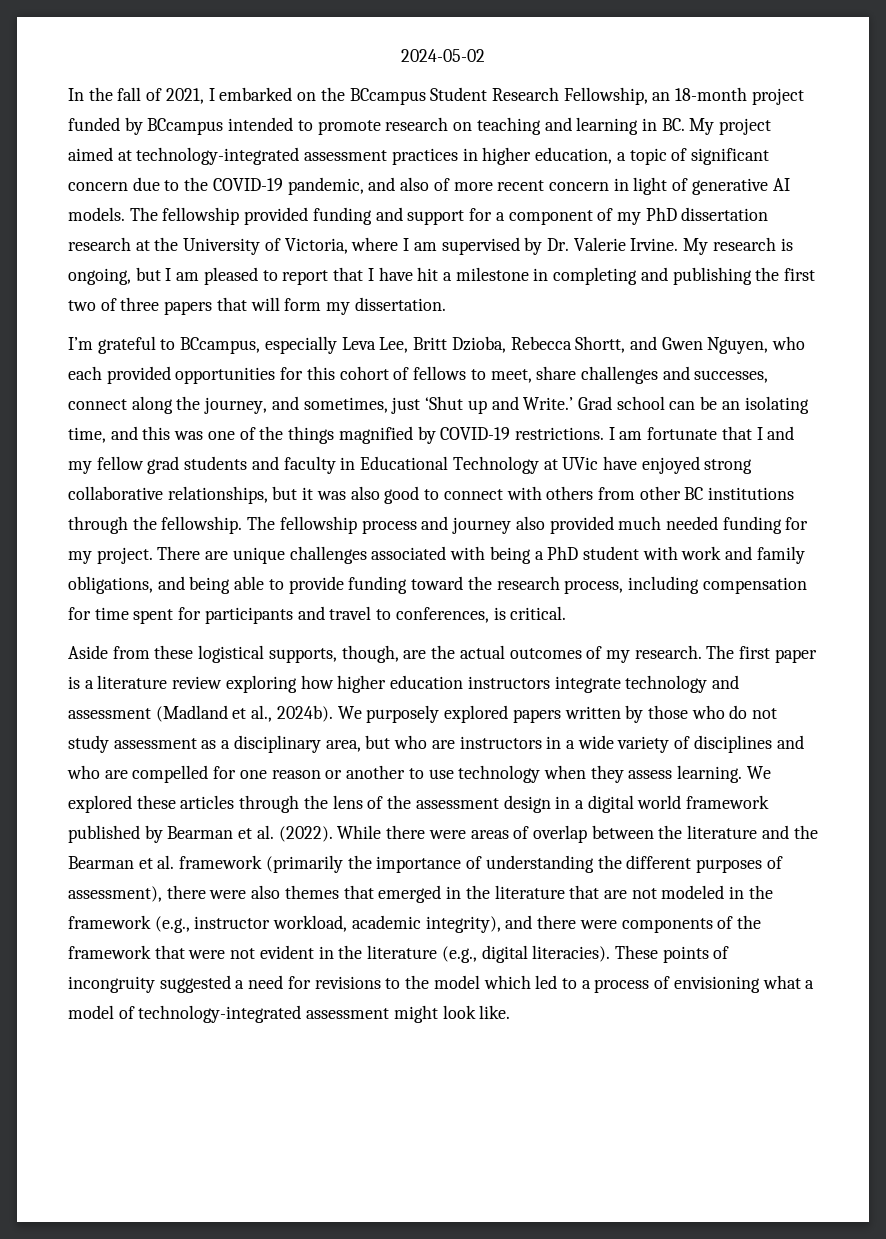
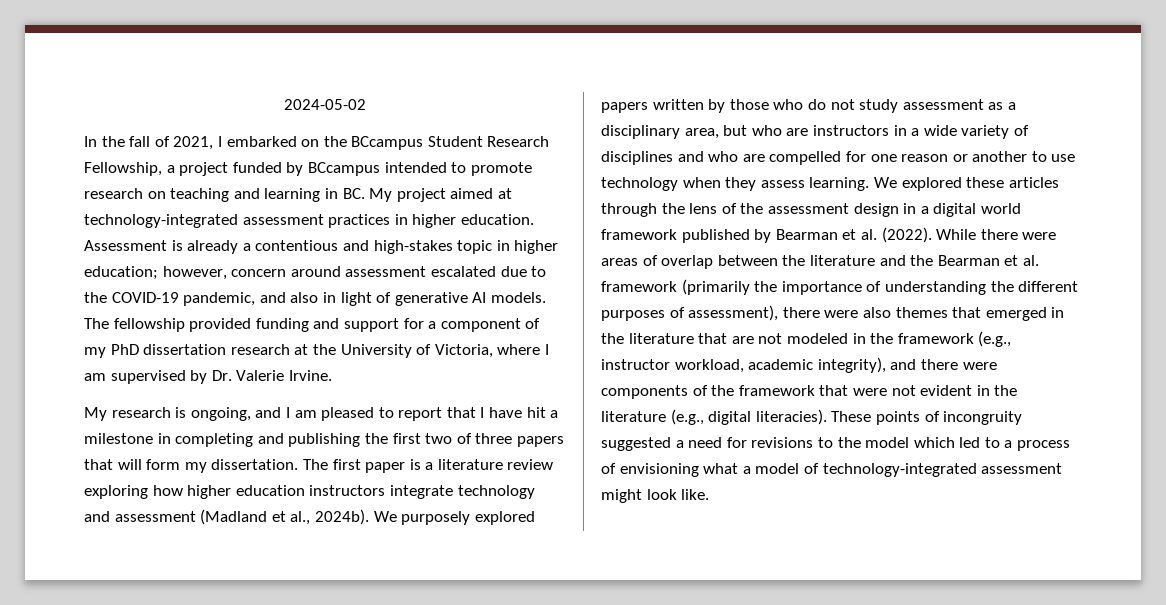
- In the fall of 2021, I embarked on the BCcampus Student Research Fellowship, an 18-month project funded by BCcampus intended to promote research on teaching and learning in BC. My project aimed at technology-integrated assessment practices in higher education, a topic of significant concern due to the COVID-19 pandemic, and also of more recent concern in light of generative AI models.
+ In the fall of 2021, I embarked on the BCcampus Student Research Fellowship, a project funded by BCcampus intended to promote research on teaching and learning in BC. My project aimed at technology-integrated assessment practices in higher education. Assessment is already a contentious and high-stakes topic in higher education; however, concern around assessment escalated due to the COVID-19 pandemic, and also in light of generative AI models.
- The fellowship provided funding and support for a component of my PhD dissertation research at the University of Victoria, where I am supervised by Dr. Valerie Irvine. My research is ongoing, but I am pleased to report that I have hit a milestone in completing and publishing the first two of three papers that will form my dissertation.
- I’m grateful to BCcampus, especially Leva Lee, Britt Dzioba, Rebecca Shortt, and Gwen Nguyen, who each provided opportunities for this cohort of fellows to meet, share challenges and successes, connect along the journey, and sometimes, just ‘Shut up and Write.’ Grad school can be an isolating time, and this was one of the things magnified by COVID-19 restrictions. I am fortunate that I and my fellow grad students and faculty in Educational Technology at UVic have enjoyed strong collaborative relationships, but it was also good to connect with others from other BC institutions through the fellowship. The fellowship process and journey also provided much needed funding for my project. There are unique challenges associated with being a PhD student with work and family obligations, and being able to provide funding toward the research process, including compensation for time spent for participants and travel to conferences, is critical.
- Aside from these logistical supports, though, are the actual outcomes of my research.
+ The fellowship provided funding and support for a component of my PhD dissertation research at the University of Victoria, where I am supervised by Dr. Valerie Irvine.
+ My research is ongoing, and I am pleased to report that I have hit a milestone in completing and publishing the first two of three papers that will form my dissertation.

